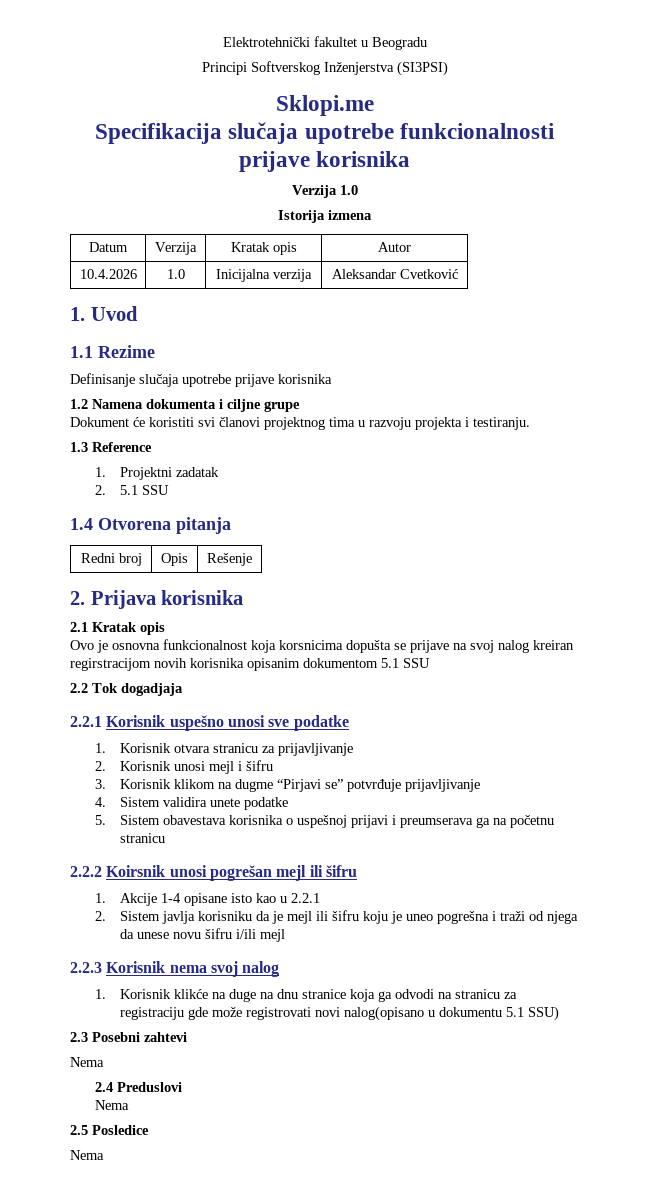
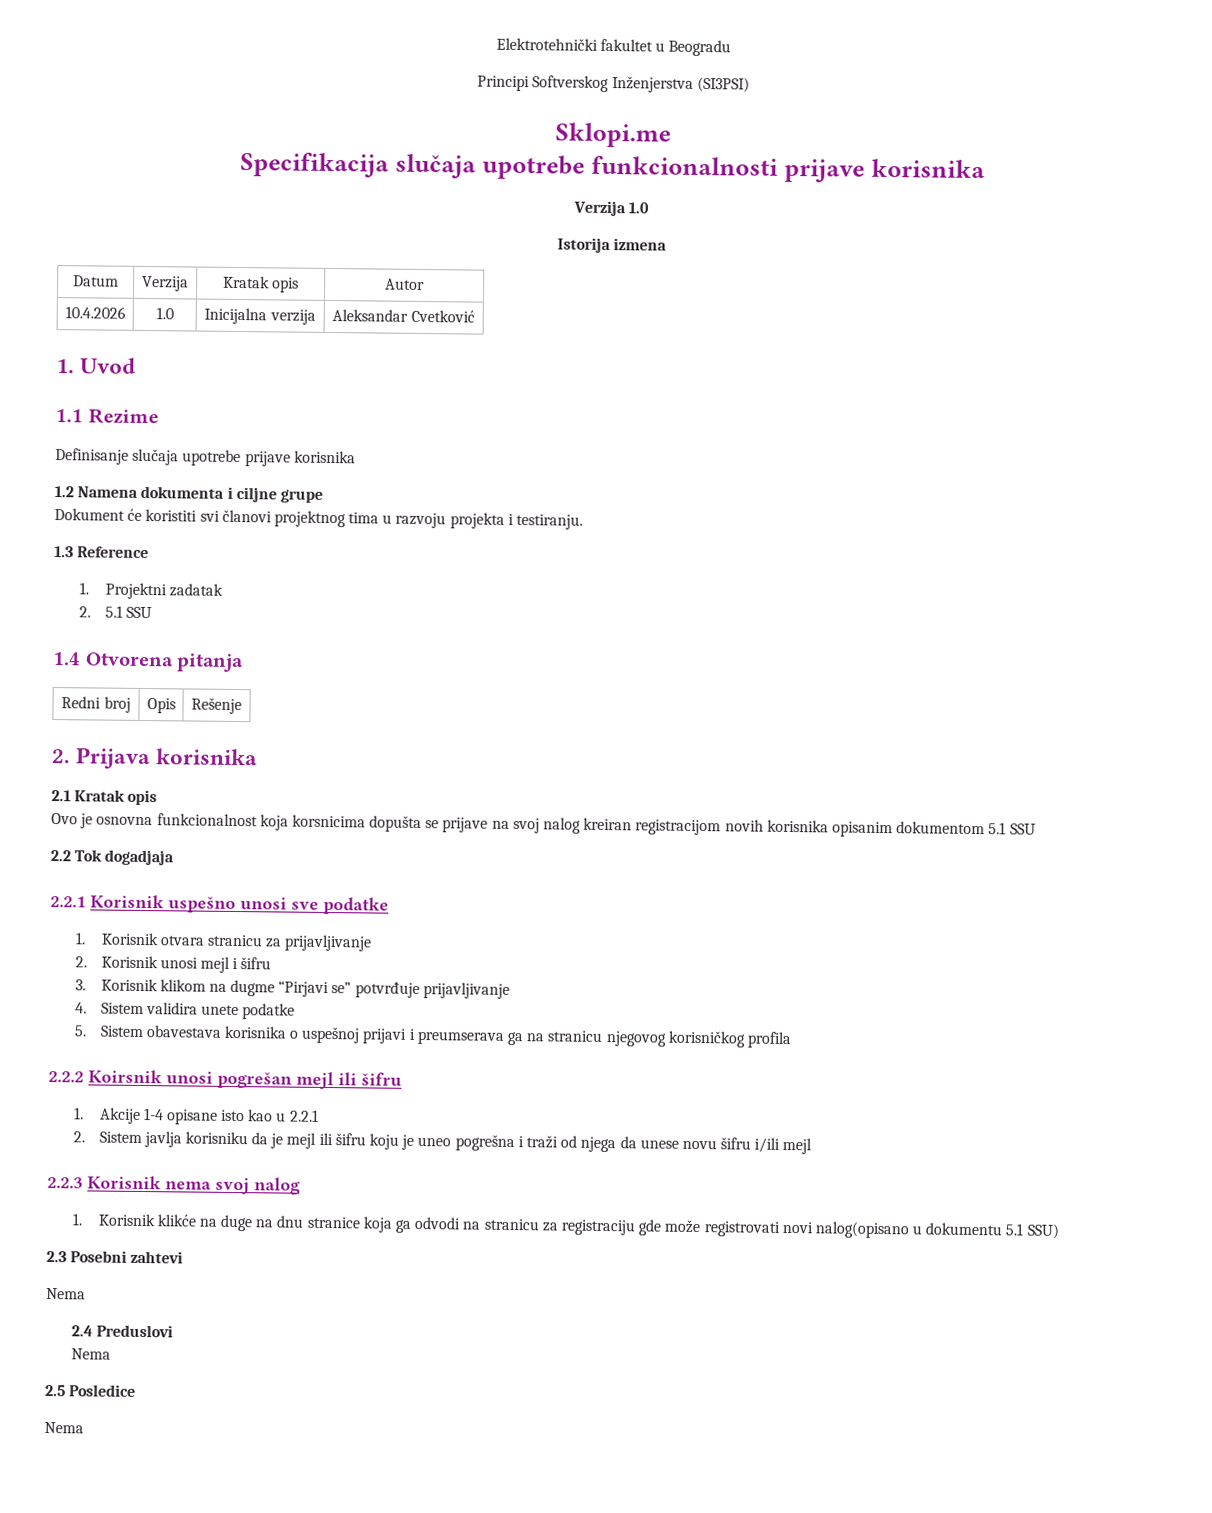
- Ovo je osnovna funkcionalnost koja korsnicima dopušta se prijave na svoj nalog kreiran regirstracijom novih korisnika opisanim dokumentom 5.1 SSU
+ Ovo je osnovna funkcionalnost koja korsnicima dopušta se prijave na svoj nalog kreiran registracijom novih korisnika opisanim dokumentom 5.1 SSU
- 5. Sistem obavestava korisnika o uspešnoj prijavi i preumserava ga na početnu stranicu
+ 5. Sistem obavestava korisnika o uspešnoj prijavi i preumserava ga na stranicu njegovog korisničkog profila

